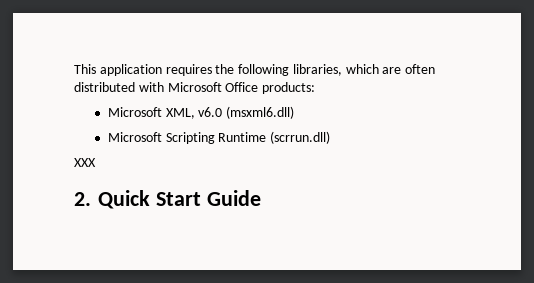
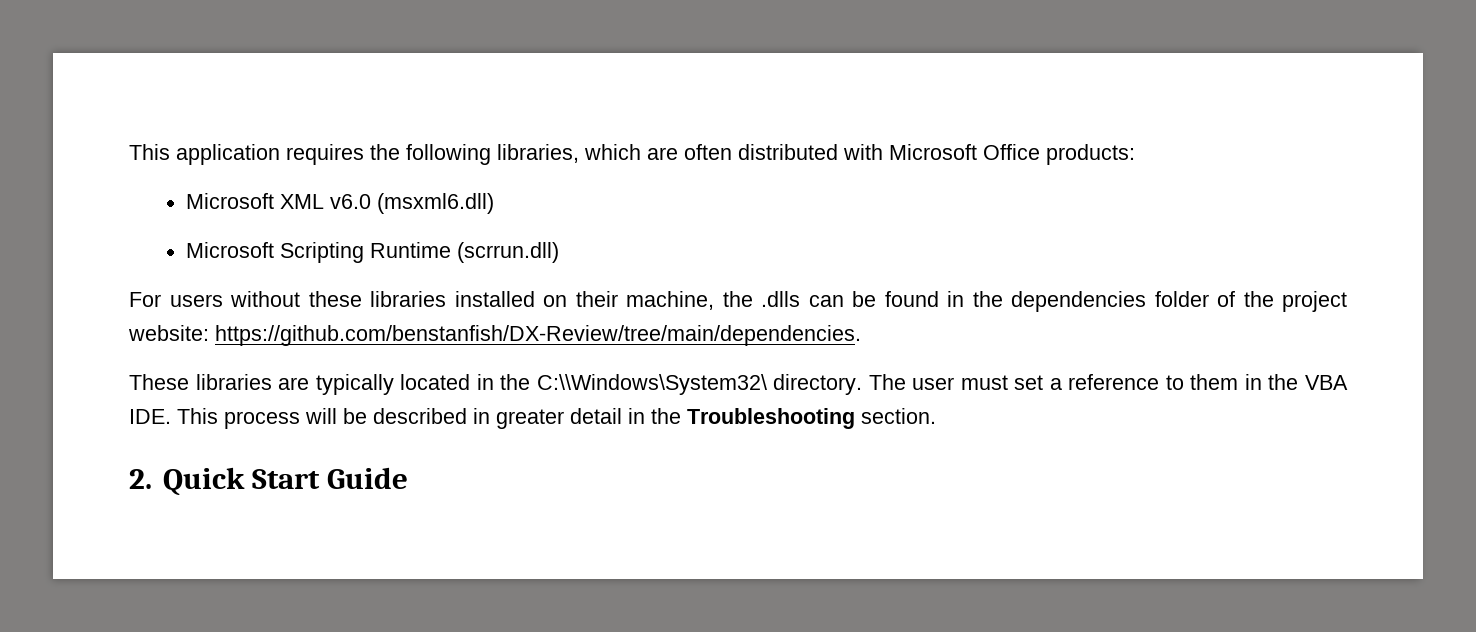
- Microsoft XML, v6.0 (msxml6.dll)
+ Microsoft XML v6.0 (msxml6.dll)
- XXX
+ For users without these libraries installed on their machine, the .dlls can be found in the dependencies folder of the project website: https://github.com/benstanfish/DX-Review/tree/main/dependencies.
+ These libraries are typically located in the C:\\Windows\System32\ directory. The user must set a reference to them in the VBA IDE. This process will be described in greater detail in the Troubleshooting section.

